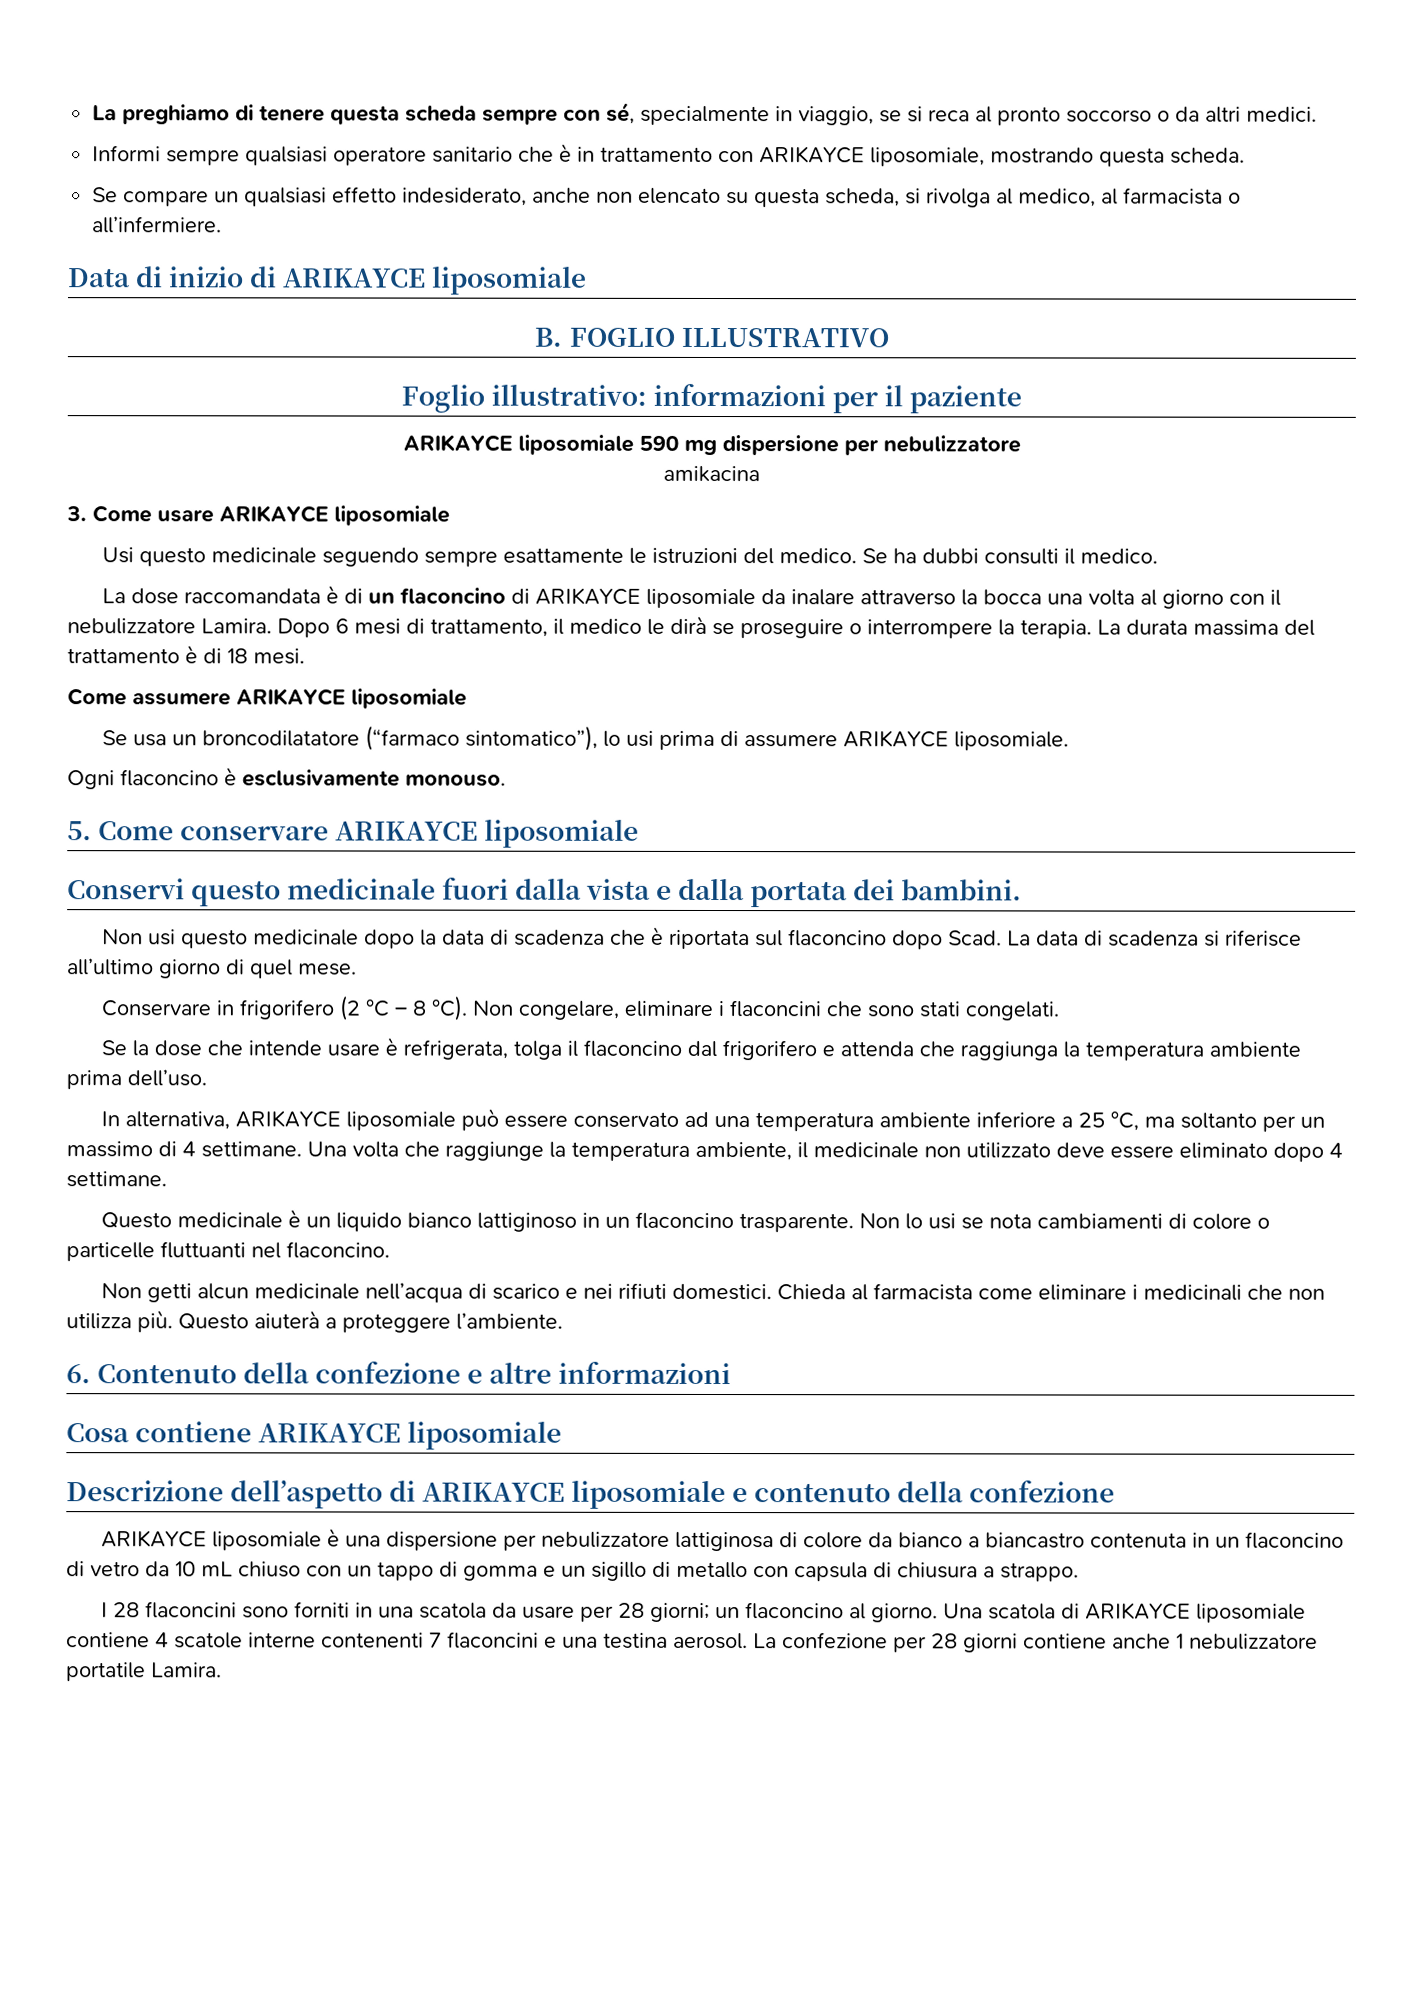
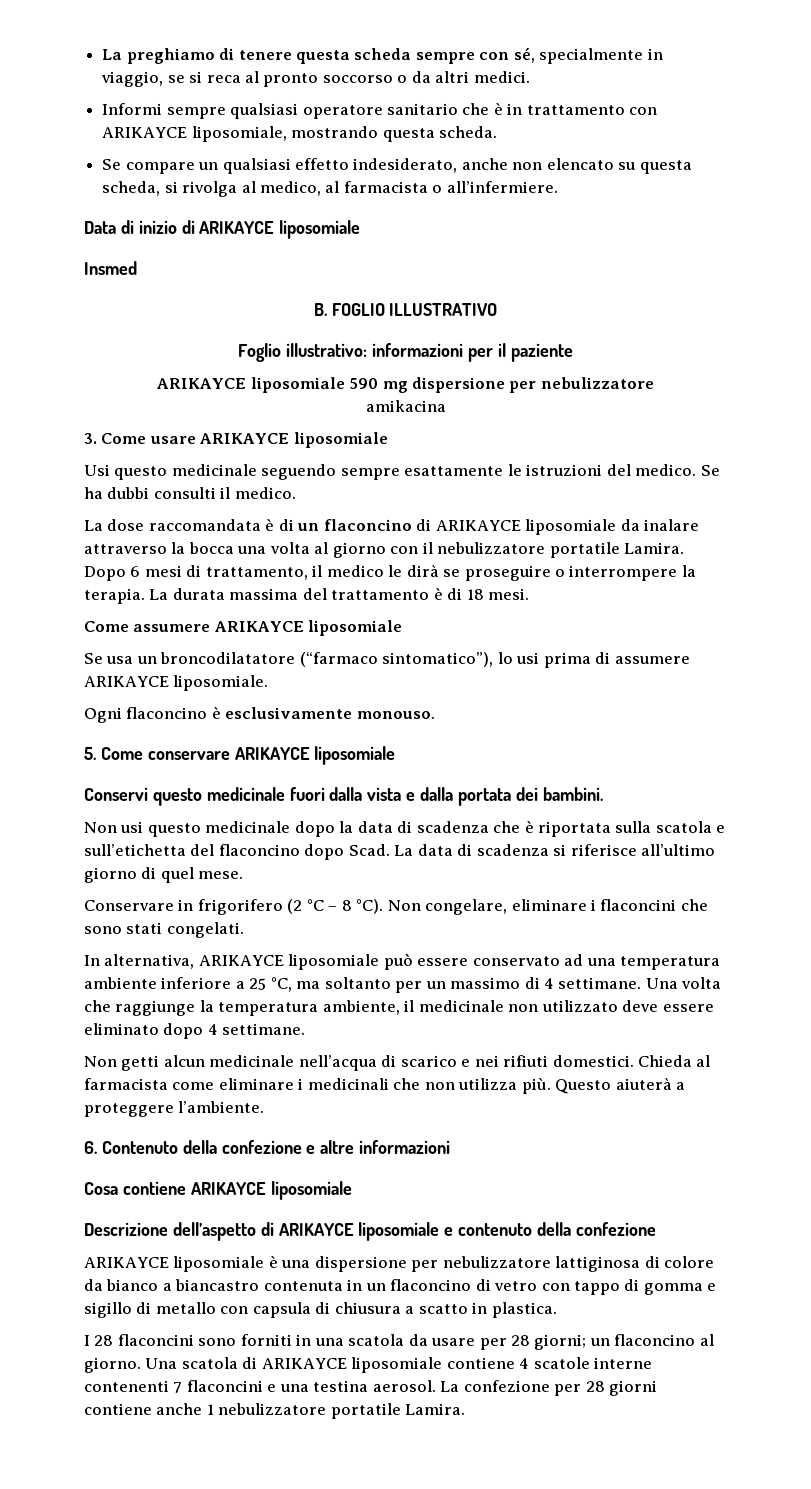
+ Insmed
- La dose raccomandata è di un flaconcino di ARIKAYCE liposomiale da inalare attraverso la bocca una volta al giorno con il nebulizzatore Lamira.
+ La dose raccomandata è di un flaconcino di ARIKAYCE liposomiale da inalare attraverso la bocca una volta al giorno con il nebulizzatore portatile Lamira.
- Non usi questo medicinale dopo la data di scadenza che è riportata sul flaconcino dopo Scad.
+ Non usi questo medicinale dopo la data di scadenza che è riportata sulla scatola e sull’etichetta del flaconcino dopo Scad.
- Se la dose che intende usare è refrigerata, tolga il flaconcino dal frigorifero e attenda che raggiunga la temperatura ambiente prima dell’uso.
- Questo medicinale è un liquido bianco lattiginoso in un flaconcino trasparente. Non lo usi se nota cambiamenti di colore o particelle fluttuanti nel flaconcino.
- ARIKAYCE liposomiale è una dispersione per nebulizzatore lattiginosa di colore da bianco a biancastro contenuta in un flaconcino di vetro da 10 mL chiuso con un tappo di gomma e un sigillo di metallo con capsula di chiusura a strappo.
+ ARIKAYCE liposomiale è una dispersione per nebulizzatore lattiginosa di colore da bianco a biancastro contenuta in un flaconcino di vetro con tappo di gomma e sigillo di metallo con capsula di chiusura a scatto in plastica.

